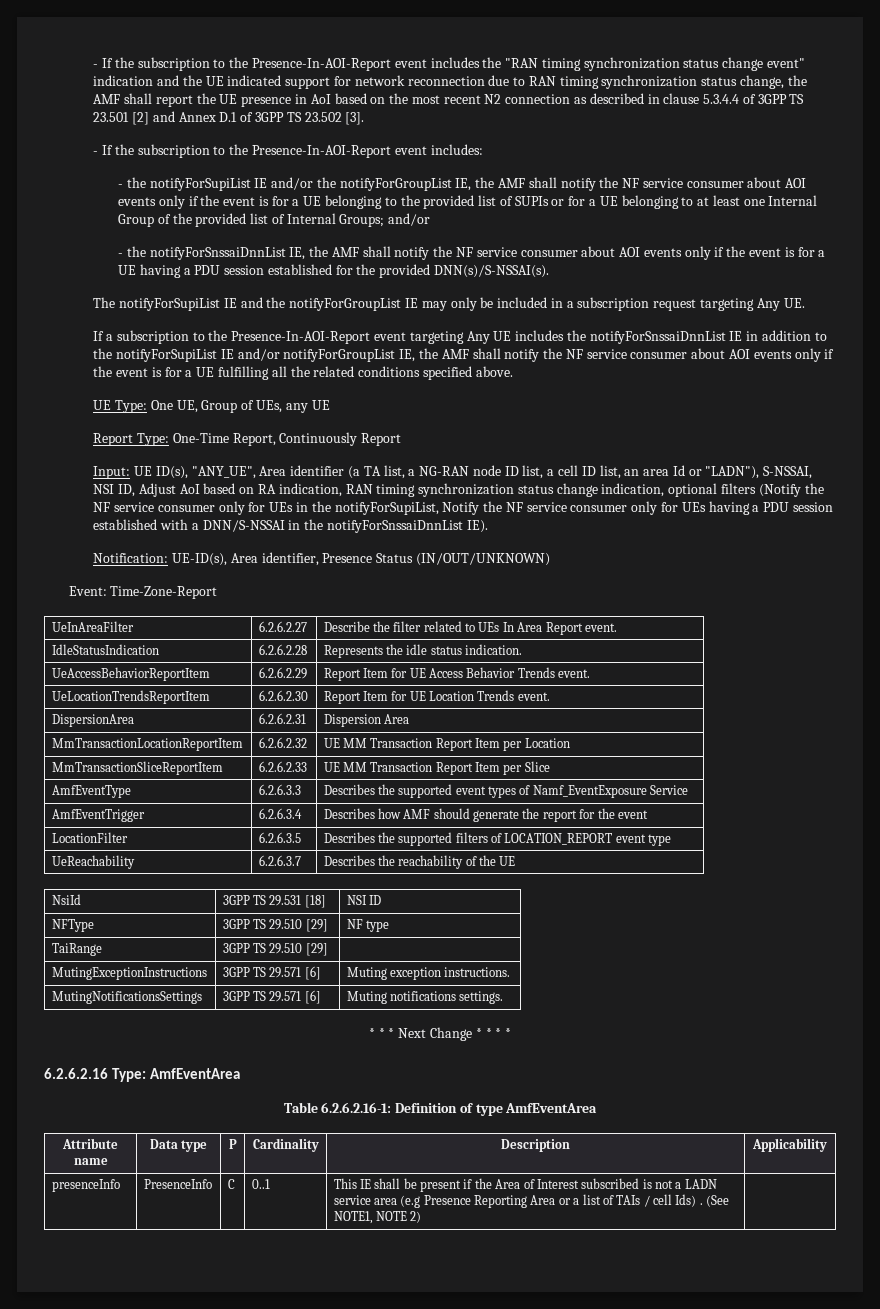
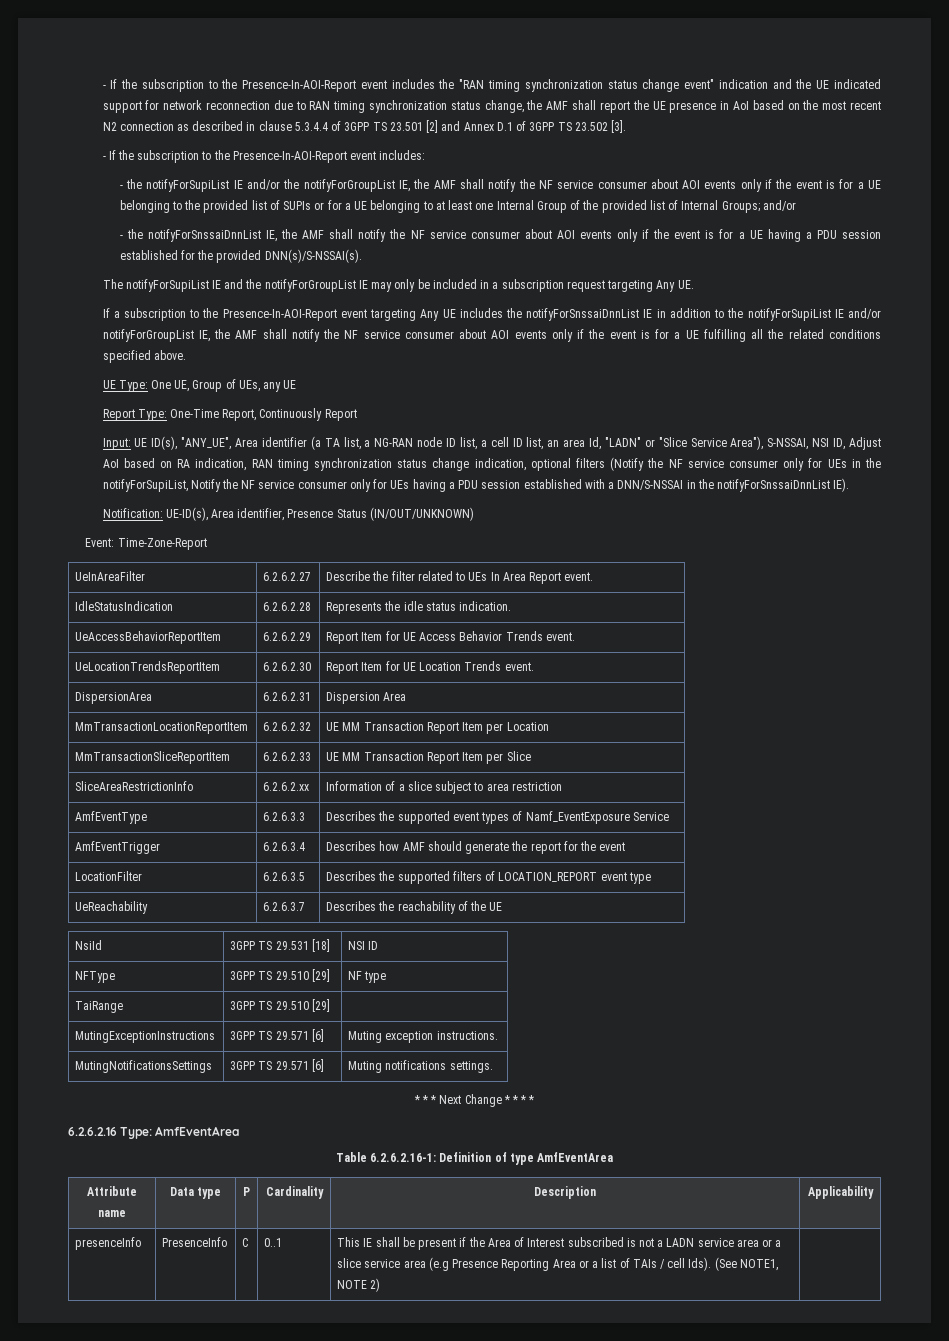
- UE ID(s), "ANY_UE", Area identifier (a TA list, a NG-RAN node ID list, a cell ID list, an area Id or "LADN"), S-NSSAI, NSI ID, Adjust AoI based on RA indication, RAN timing synchronization status change indication, optional filters (Notify the NF service consumer only for UEs in the notifyForSupiList, Notify the NF service consumer only for UEs having a PDU session established with a DNN/S-NSSAI in the notifyForSnssaiDnnList IE).
+ UE ID(s), "ANY_UE", Area identifier (a TA list, a NG-RAN node ID list, a cell ID list, an area Id, "LADN" or "Slice Service Area"), S-NSSAI, NSI ID, Adjust AoI based on RA indication, RAN timing synchronization status change indication, optional filters (Notify the NF service consumer only for UEs in the notifyForSupiList, Notify the NF service consumer only for UEs having a PDU session established with a DNN/S-NSSAI in the notifyForSnssaiDnnList IE).
+ SliceAreaRestrictionInfo | 6.2.6.2.xx | Information of a slice subject to area restriction
- This IE shall be present if the Area of Interest subscribed is not a LADN service area (e.g Presence Reporting Area or a list of TAIs / cell Ids) .
+ This IE shall be present if the Area of Interest subscribed is not a LADN service area or a slice service area (e.g Presence Reporting Area or a list of TAIs / cell Ids).

